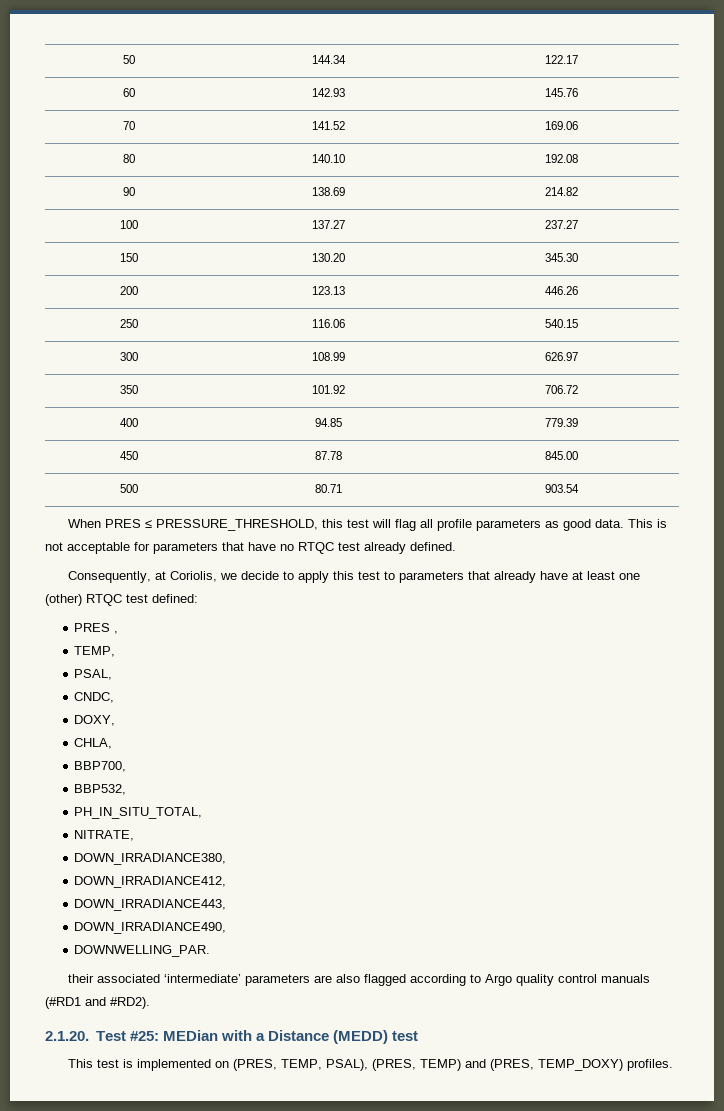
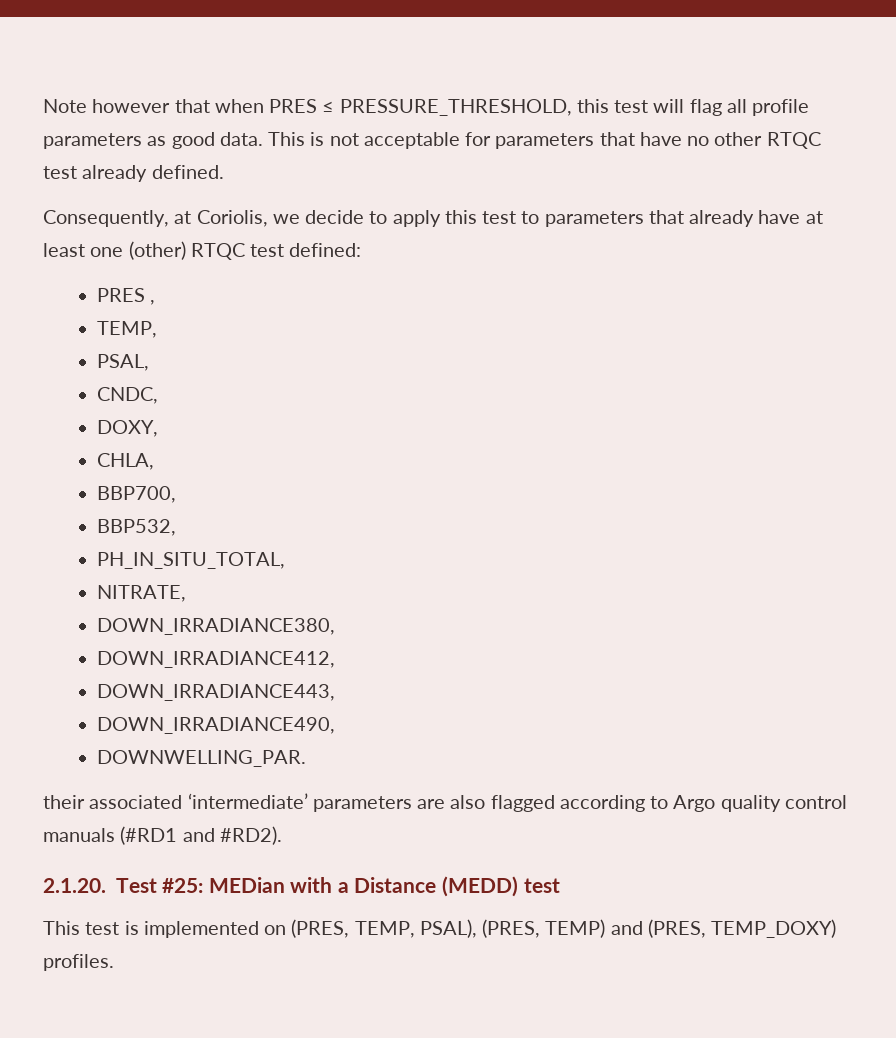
- 50 | 144.34 | 122.17
- 60 | 142.93 | 145.76
- 70 | 141.52 | 169.06
- 80 | 140.10 | 192.08
- 90 | 138.69 | 214.82
- 100 | 137.27 | 237.27
- 150 | 130.20 | 345.30
- 200 | 123.13 | 446.26
- 250 | 116.06 | 540.15
- 300 | 108.99 | 626.97
- 350 | 101.92 | 706.72
- 400 | 94.85 | 779.39
- 450 | 87.78 | 845.00
- 500 | 80.71 | 903.54
- When PRES ≤ PRESSURE_THRESHOLD, this test will flag all profile parameters as good data.
+ Note however that when PRES ≤ PRESSURE_THRESHOLD, this test will flag all profile parameters as good data.
- This is not acceptable for parameters that have no RTQC test already defined.
+ This is not acceptable for parameters that have no other RTQC test already defined.

